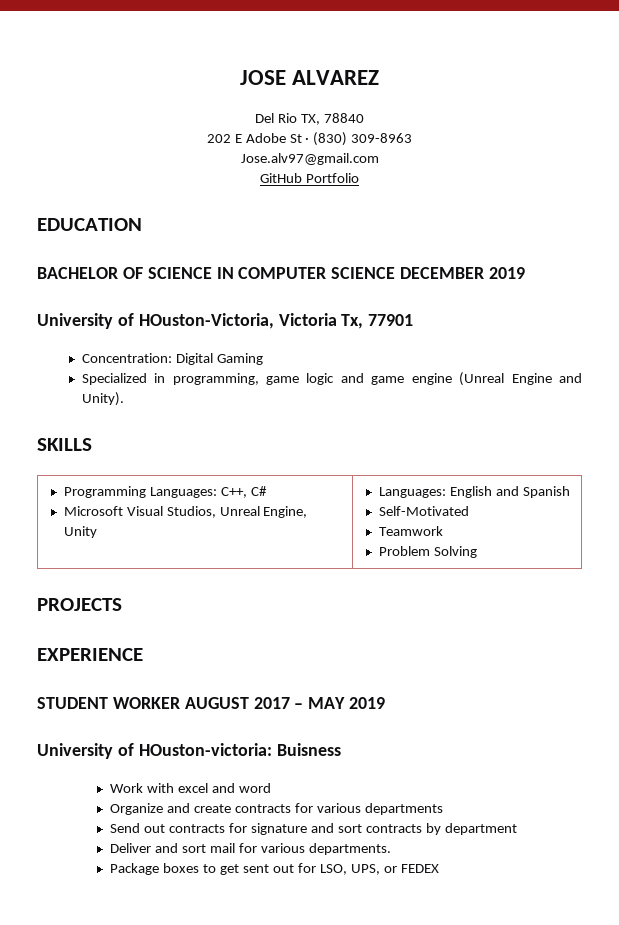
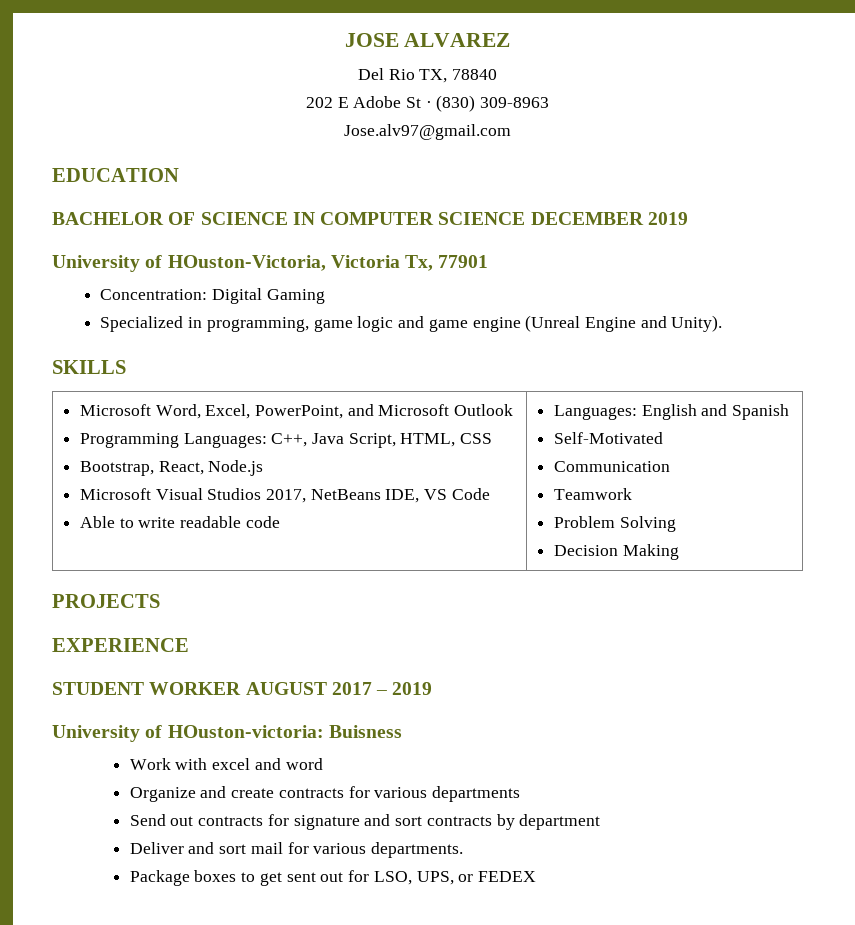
- GitHub Portfolio
- Programming Languages: C++, C#
- Microsoft Visual Studios, Unreal Engine, Unity
+ Microsoft Word, Excel, PowerPoint, and Microsoft Outlook
+ Programming Languages: C++, Java Script, HTML, CSS
+ Bootstrap, React, Node.js
+ Microsoft Visual Studios 2017, NetBeans IDE, VS Code
+ Able to write readable code
+ Communication
+ Decision Making
- STUDENT WORKER AUGUST 2017 – MAY 2019
+ STUDENT WORKER AUGUST 2017 – 2019

